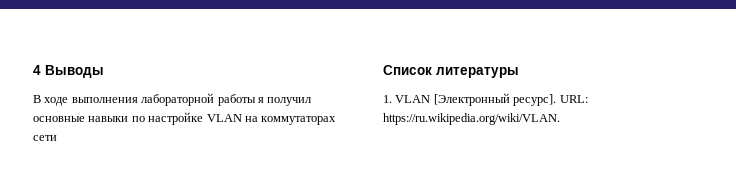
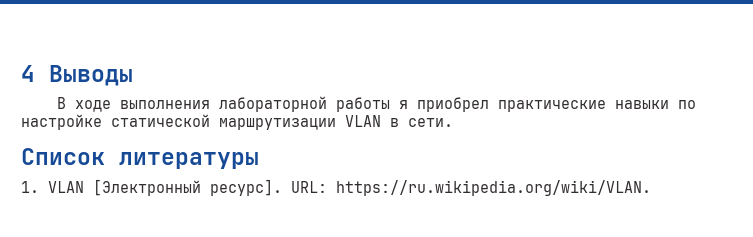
- В ходе выполнения лабораторной работы я получил основные навыки по настройке VLAN на коммутаторах сети
+ В ходе выполнения лабораторной работы я приобрел практические навыки по настройке статической маршрутизации VLAN в сети.

